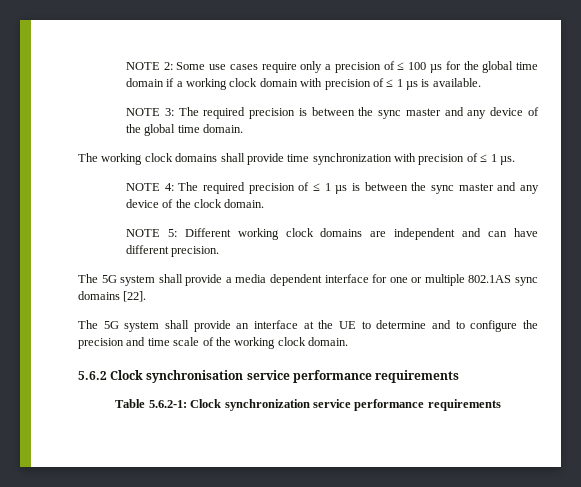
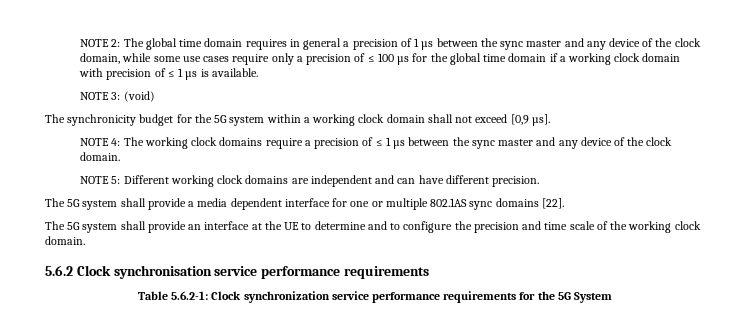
- NOTE 2: Some use cases require only a precision of ≤ 100 µs for the global time domain if a working clock domain with precision of ≤ 1 µs is available.
+ NOTE 2: The global time domain requires in general a precision of 1 µs between the sync master and any device of the clock domain, while some use cases require only a precision of ≤ 100 µs for the global time domain if a working clock domain with precision of ≤ 1 µs is available.
- NOTE 3: The required precision is between the sync master and any device of the global time domain.
- The working clock domains shall provide time synchronization with precision of ≤ 1 µs.
- NOTE 4: The required precision of ≤ 1 µs is between the sync master and any device of the clock domain.
+ NOTE 3: (void)
+ The synchronicity budget for the 5G system within a working clock domain shall not exceed [0,9 µs].
+ NOTE 4: The working clock domains require a precision of ≤ 1 µs between the sync master and any device of the clock domain.
- Table 5.6.2-1: Clock synchronization service performance requirements
+ Table 5.6.2-1: Clock synchronization service performance requirements for the 5G System

